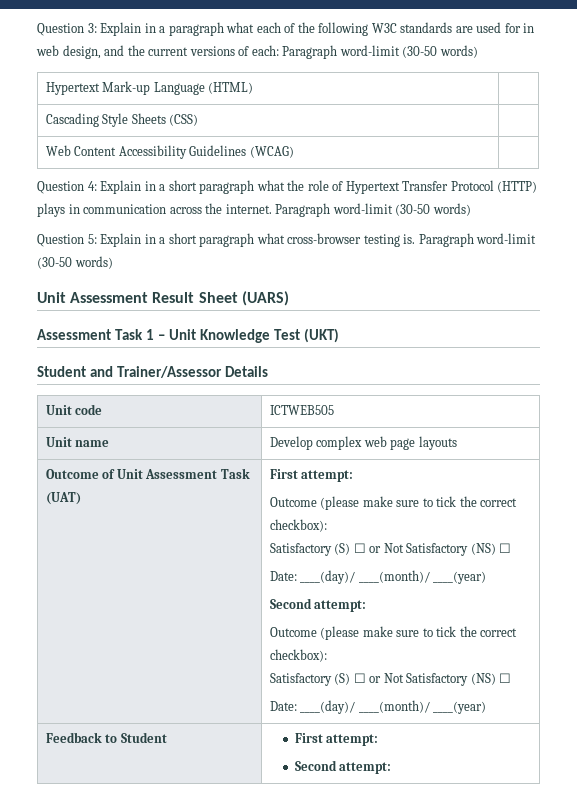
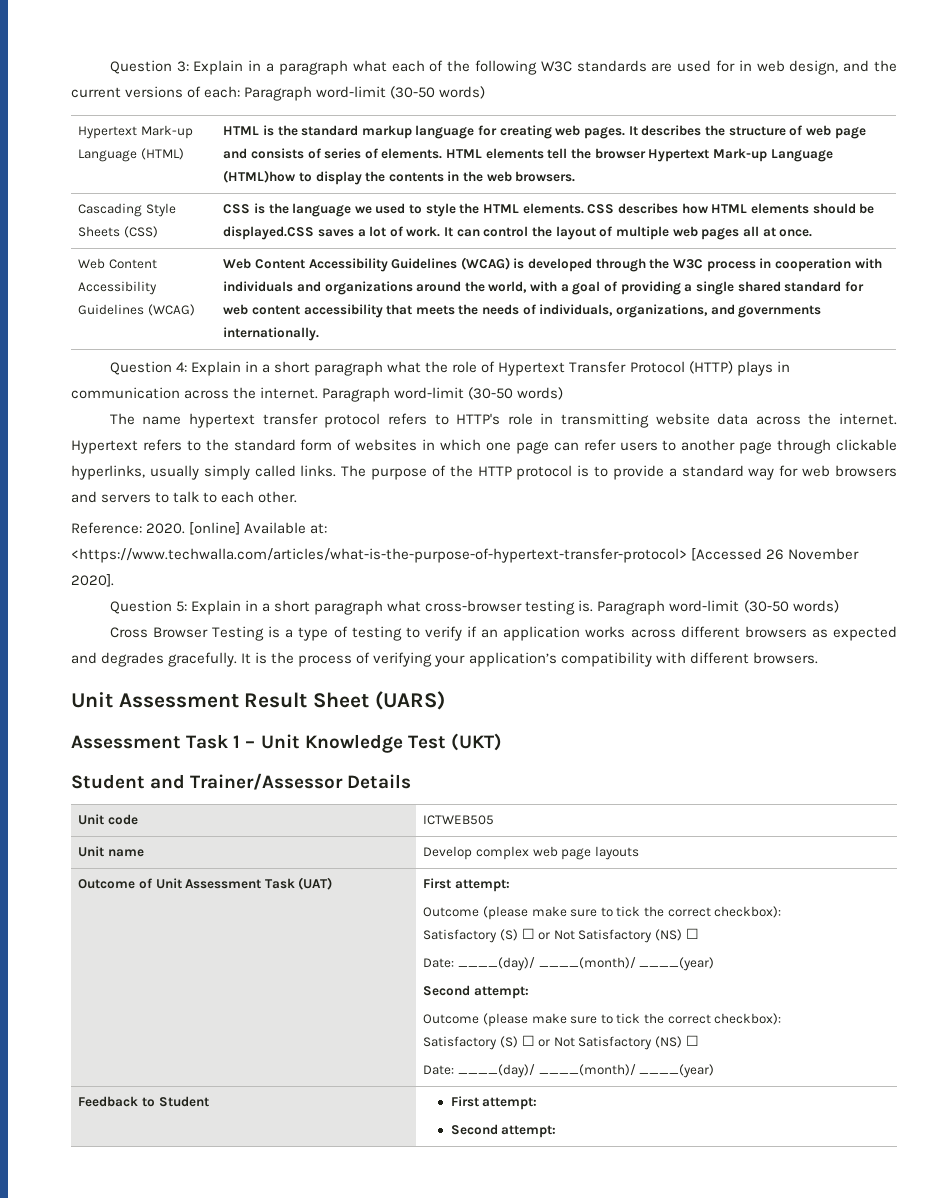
- Cascading Style Sheets (CSS) |
+ HTML is the standard markup language for creating web pages. It describes the structure of web page and consists of series of elements. HTML elements tell the browser Hypertext Mark-up Language (HTML)how to display the contents in the web browsers.
+ Cascading Style Sheets (CSS) | CSS is the language we used to style the HTML elements. CSS describes how HTML elements should be displayed.CSS saves a lot of work. It can control the layout of multiple web pages all at once.
+ Web Content Accessibility Guidelines (WCAG) is developed through the W3C process in cooperation with individuals and organizations around the world, with a goal of providing a single shared standard for web content accessibility that meets the needs of individuals, organizations, and governments internationally.
+ The name hypertext transfer protocol refers to HTTP's role in transmitting website data across the internet. Hypertext refers to the standard form of websites in which one page can refer users to another page through clickable hyperlinks, usually simply called links. The purpose of the HTTP protocol is to provide a standard way for web browsers and servers to talk to each other.
+ Reference: 2020. [online] Available at: <https://www.techwalla.com/articles/what-is-the-purpose-of-hypertext-transfer-protocol> [Accessed 26 November 2020].
+ Cross Browser Testing is a type of testing to verify if an application works across different browsers as expected and degrades gracefully. It is the process of verifying your application’s compatibility with different browsers.

